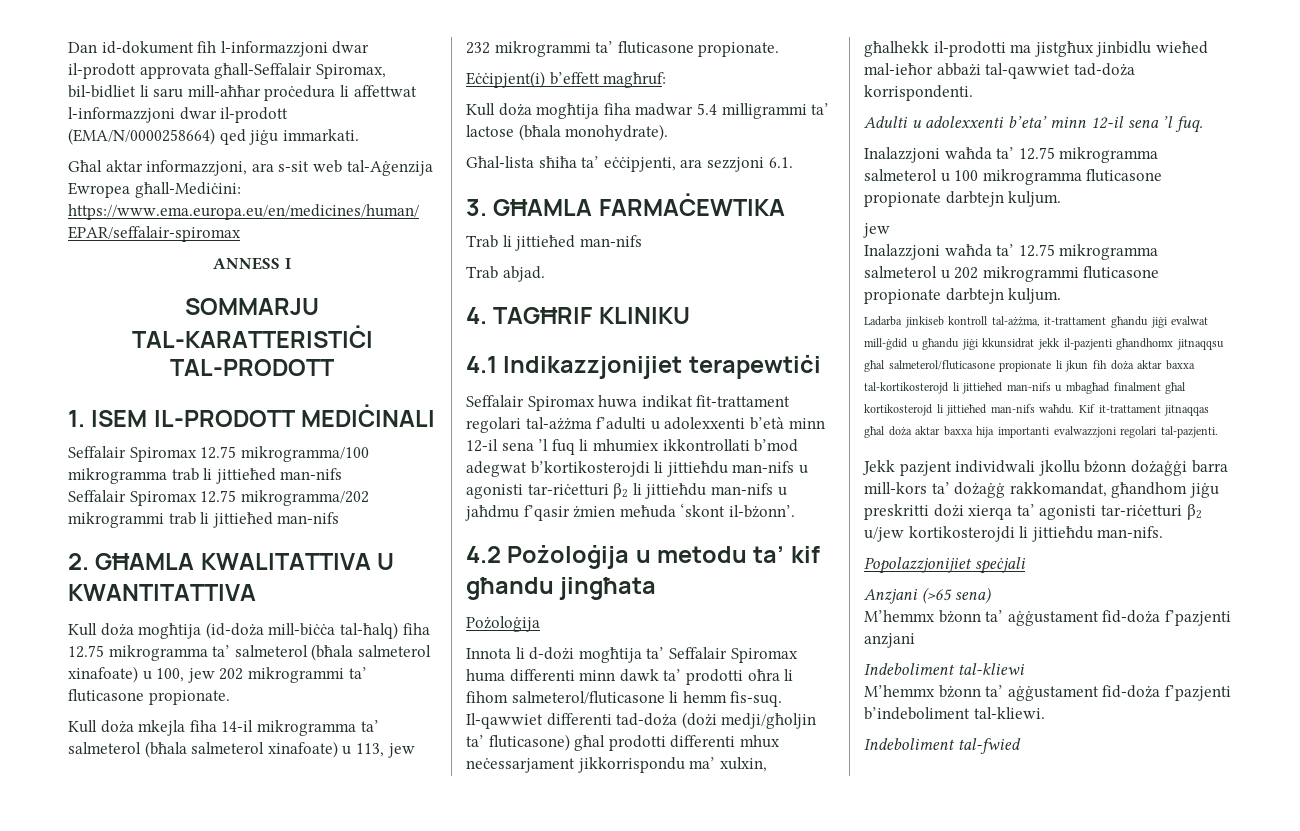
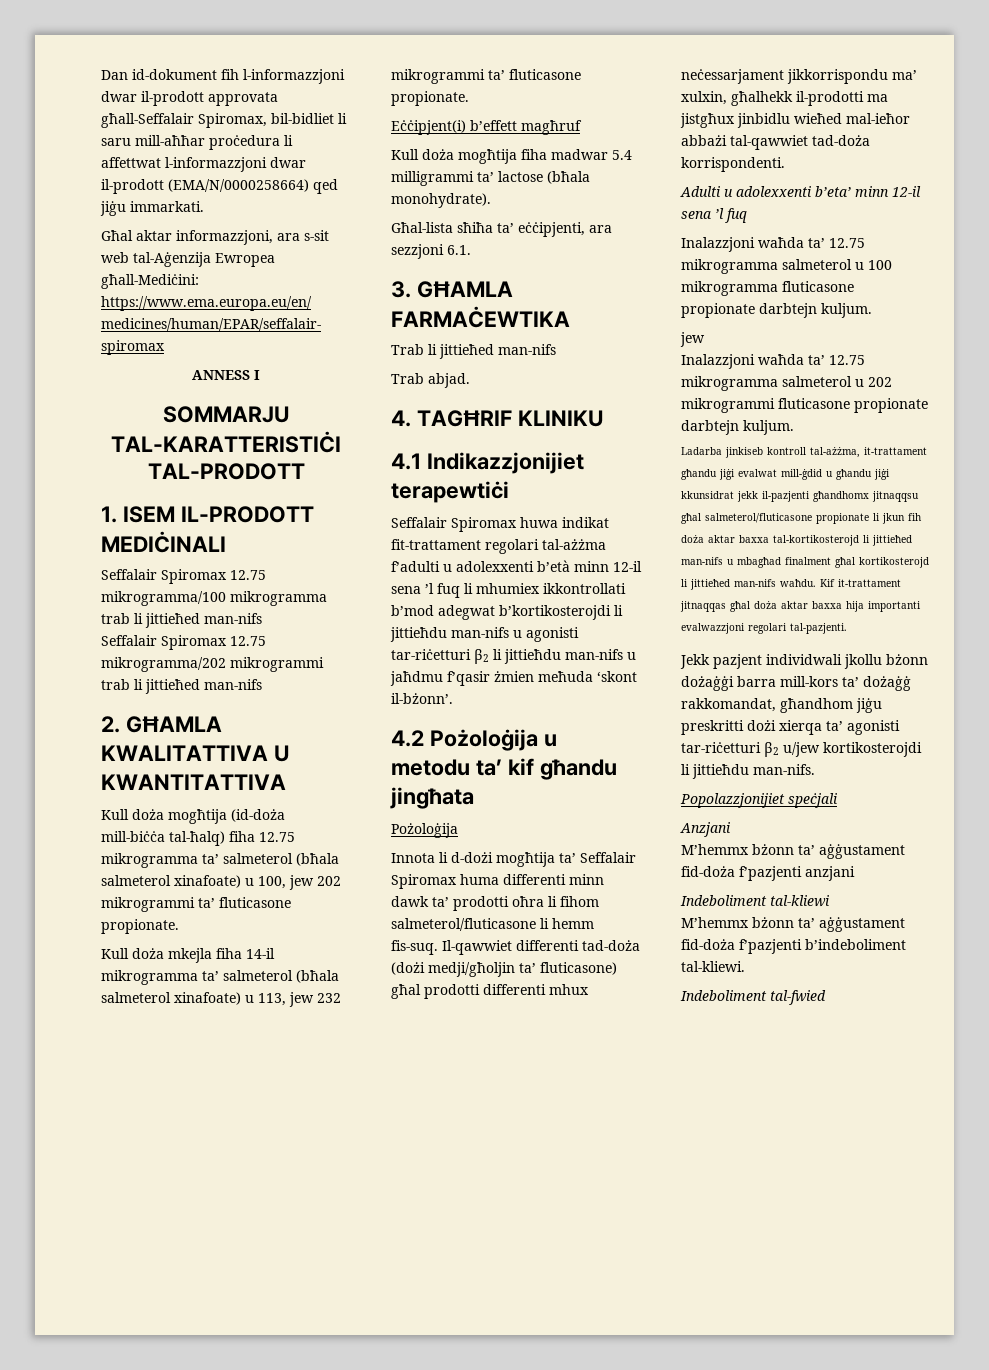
- Eċċipjent(i) b’effett magħruf:
+ Eċċipjent(i) b’effett magħruf
- Adulti u adolexxenti b’eta’ minn 12-il sena ’l fuq.
+ Adulti u adolexxenti b’eta’ minn 12-il sena ’l fuq
- Anzjani (>65 sena)
+ Anzjani

